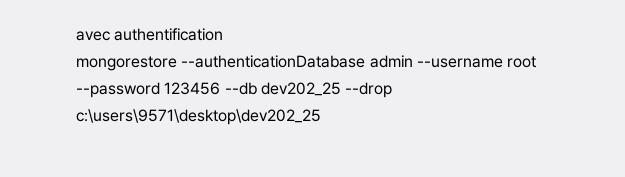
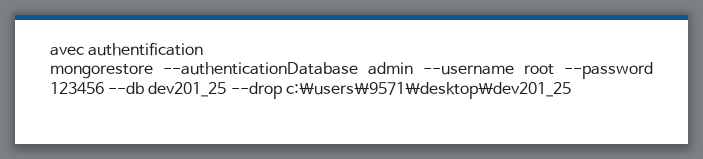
- mongorestore --authenticationDatabase admin --username root --password 123456 --db dev202_25 --drop c:\users\9571\desktop\dev202_25
+ mongorestore --authenticationDatabase admin --username root --password 123456 --db dev201_25 --drop c:\users\9571\desktop\dev201_25

